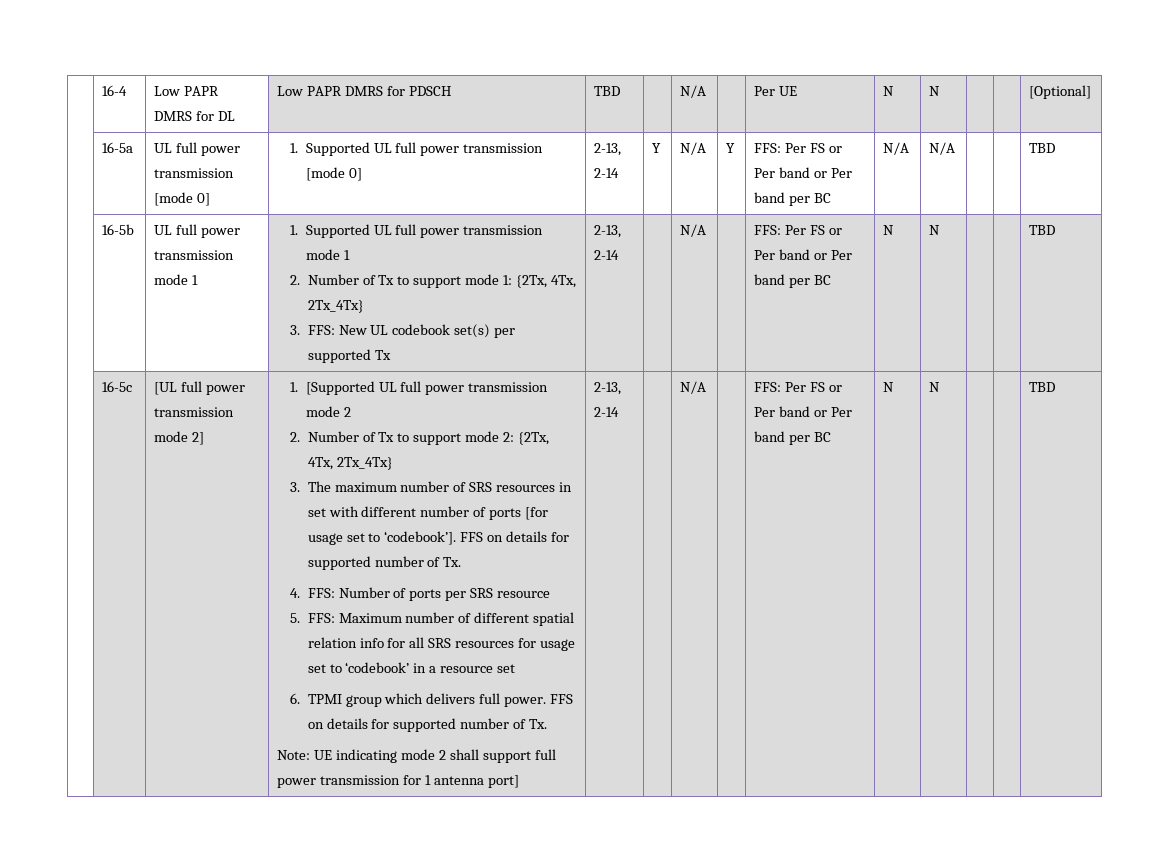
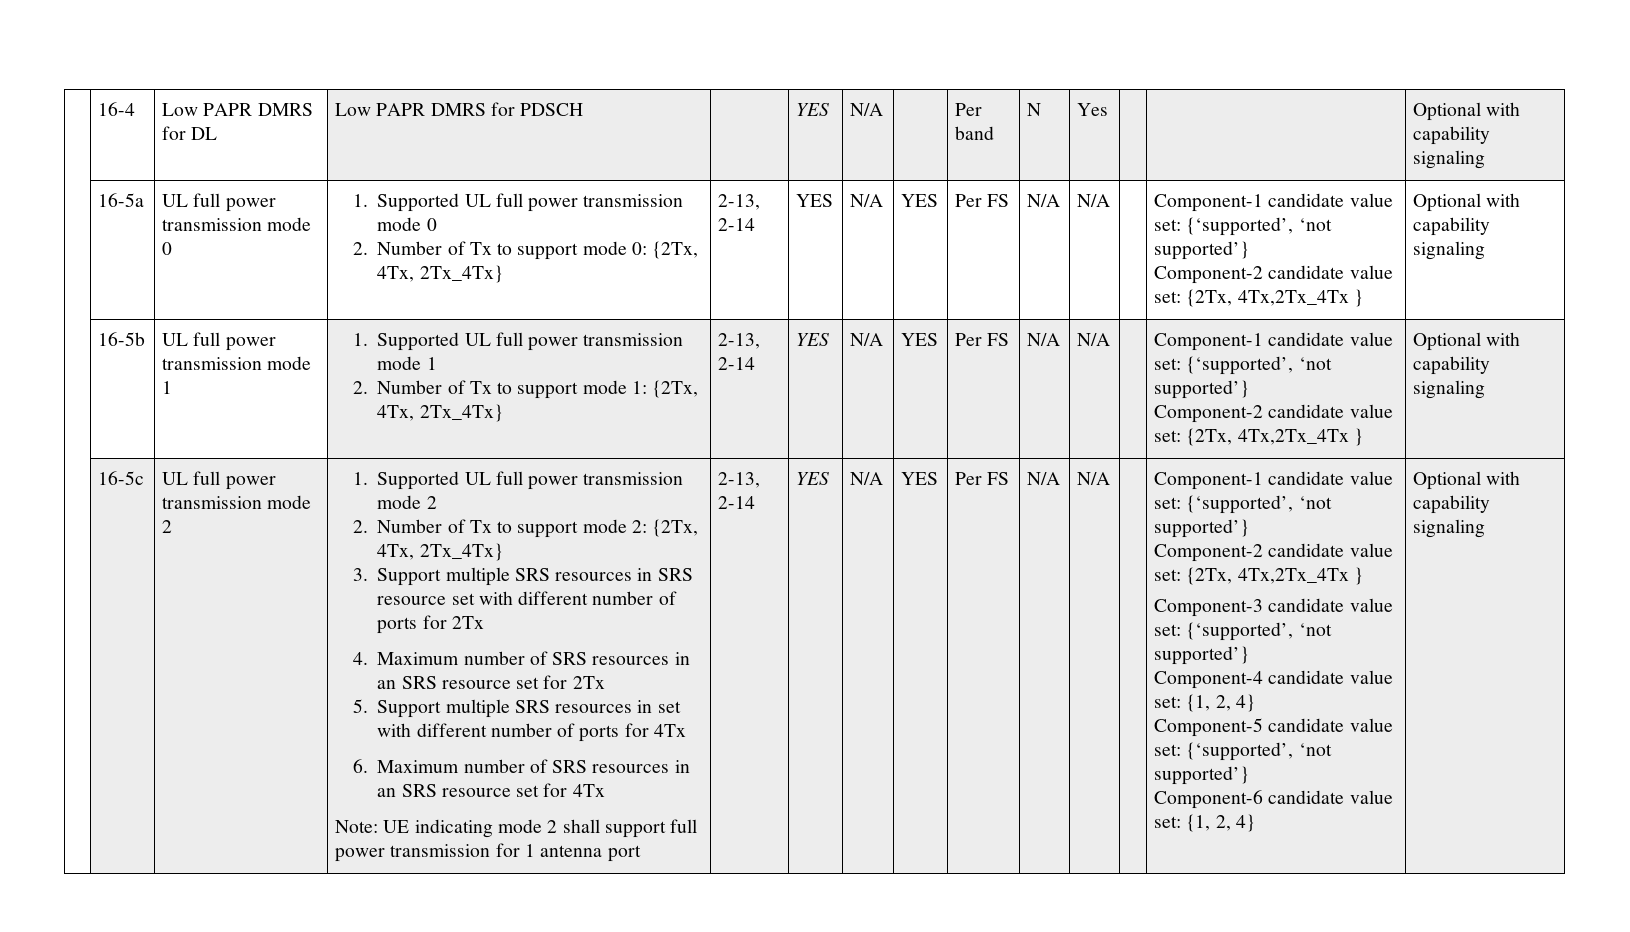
- | 16-4 | Low PAPR DMRS for DL | Low PAPR DMRS for PDSCH | TBD | | N/A | | Per UE | N | N | | | [Optional]
+ | 16-4 | Low PAPR DMRS for DL | Low PAPR DMRS for PDSCH | | YES | N/A | | Per band | N | Yes | | | Optional with capability signaling
- UL full power transmission [mode 0] | 1. Supported UL full power transmission [mode 0] | 2-13, 2-14 | Y | N/A | Y | FFS: Per FS or Per band or Per band per BC | N/A | N/A | | | TBD
+ UL full power transmission mode 0 | 1. Supported UL full power transmission mode 0
+ 2. Number of Tx to support mode 0: {2Tx, 4Tx, 2Tx_4Tx} | 2-13, 2-14 | YES | N/A | YES | Per FS | N/A | N/A | | Component-1 candidate value set: {‘supported’, ‘not supported’}
+ Component-2 candidate value set: {2Tx, 4Tx,2Tx_4Tx } | Optional with capability signaling
- 2. Number of Tx to support mode 1: {2Tx, 4Tx, 2Tx_4Tx}
- 3. FFS: New UL codebook set(s) per supported Tx | 2-13, 2-14 | | N/A | | FFS: Per FS or Per band or Per band per BC | N | N | | | TBD
+ 2. Number of Tx to support mode 1: {2Tx, 4Tx, 2Tx_4Tx} | 2-13, 2-14 | YES | N/A | YES | Per FS | N/A | N/A | | Component-1 candidate value set: {‘supported’, ‘not supported’}
+ Component-2 candidate value set: {2Tx, 4Tx,2Tx_4Tx } | Optional with capability signaling
- [UL full power transmission mode 2] | 1. [Supported UL full power transmission mode 2
+ UL full power transmission mode 2 | 1. Supported UL full power transmission mode 2
- 3. The maximum number of SRS resources in set with different number of ports [for usage set to ‘codebook’]. FFS on details for supported number of Tx.
- 4. FFS: Number of ports per SRS resource
- 5. FFS: Maximum number of different spatial relation info for all SRS resources for usage set to ‘codebook’ in a resource set
- 6. TPMI group which delivers full power. FFS on details for supported number of Tx.
+ 3. Support multiple SRS resources in SRS resource set with different number of ports for 2Tx
+ 4. Maximum number of SRS resources in an SRS resource set for 2Tx
+ 5. Support multiple SRS resources in set with different number of ports for 4Tx
+ 6. Maximum number of SRS resources in an SRS resource set for 4Tx
- Note: UE indicating mode 2 shall support full power transmission for 1 antenna port] | 2-13, 2-14 | | N/A | | FFS: Per FS or Per band or Per band per BC | N | N | | | TBD
+ Note: UE indicating mode 2 shall support full power transmission for 1 antenna port | 2-13, 2-14 | YES | N/A | YES | Per FS | N/A | N/A | | Component-1 candidate value set: {‘supported’, ‘not supported’}
+ Component-2 candidate value set: {2Tx, 4Tx,2Tx_4Tx }
+ Component-3 candidate value set: {‘supported’, ‘not supported’}
+ Component-4 candidate value set: {1, 2, 4}
+ Component-5 candidate value set: {‘supported’, ‘not supported’}
+ Component-6 candidate value set: {1, 2, 4} | Optional with capability signaling

